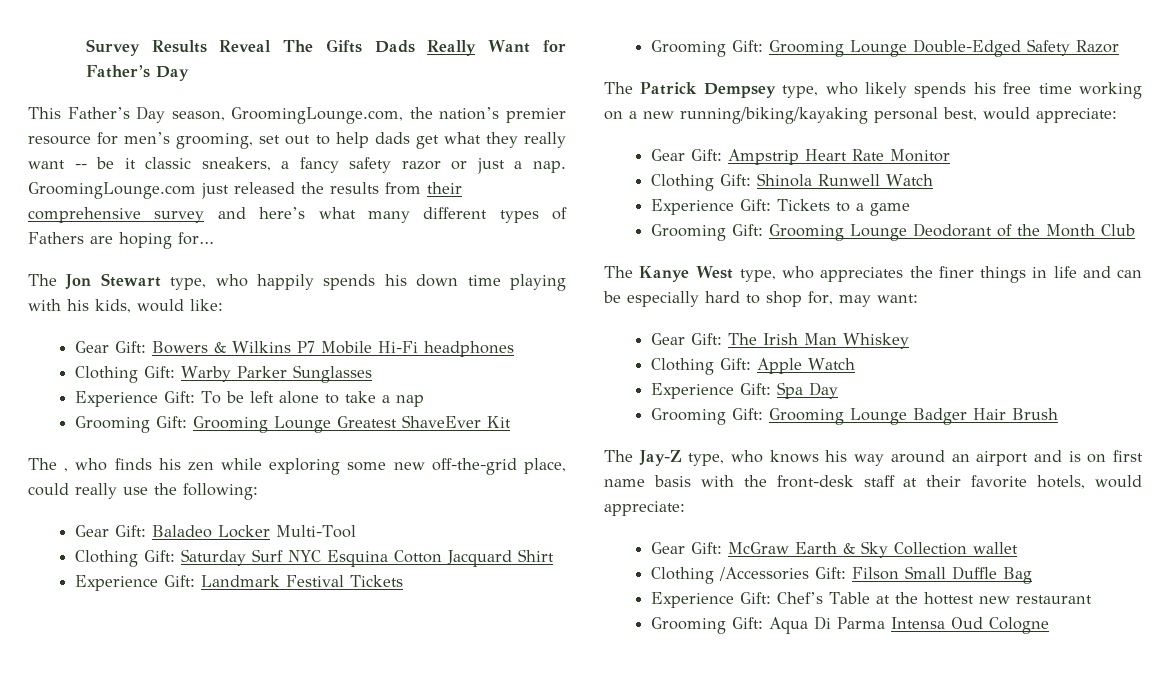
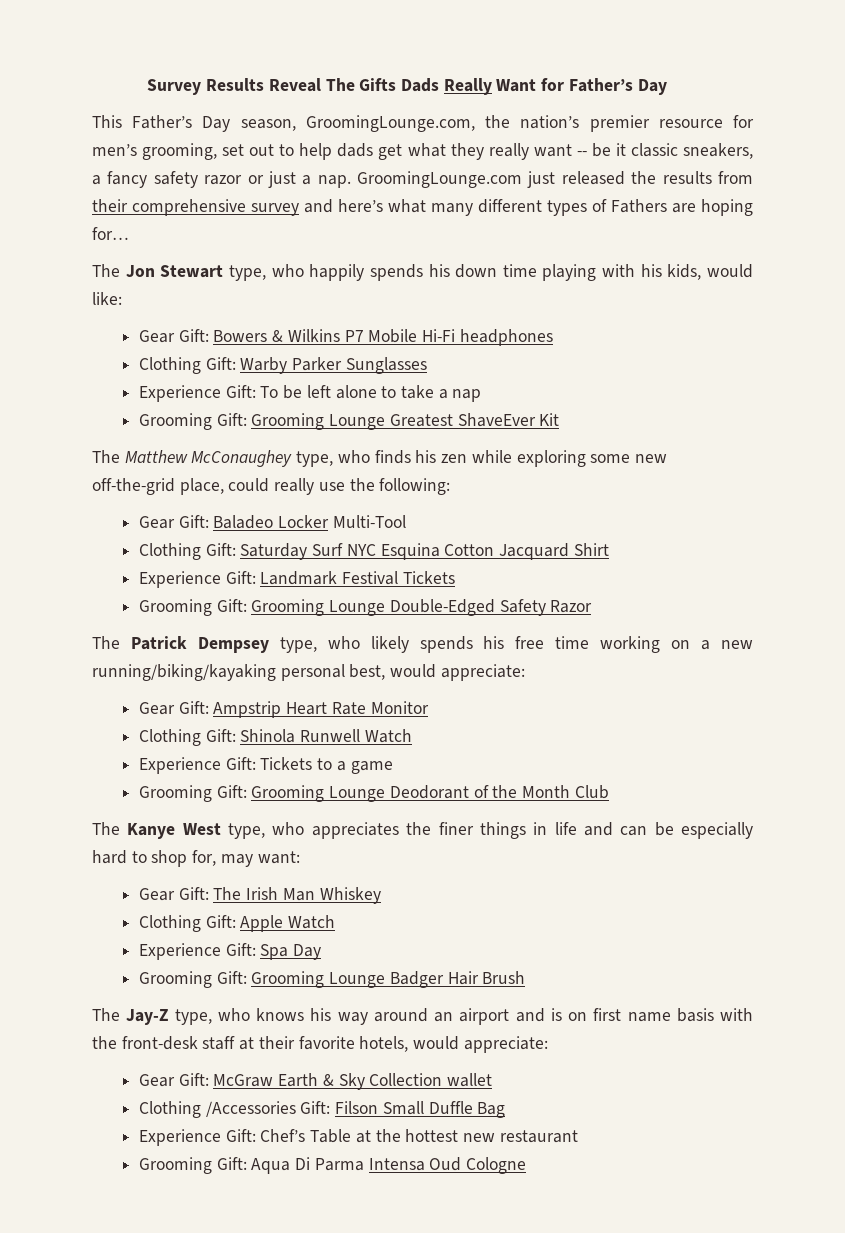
- The , who finds his zen while exploring some new off-the-grid place, could really use the following:
+ The Matthew McConaughey type, who finds his zen while exploring some new off-the-grid place, could really use the following:

